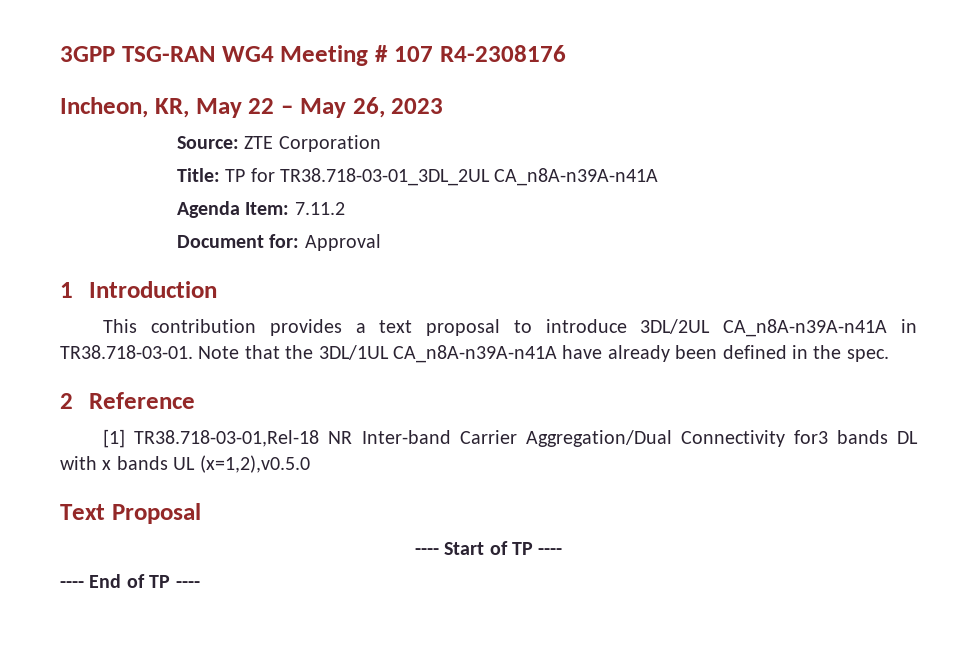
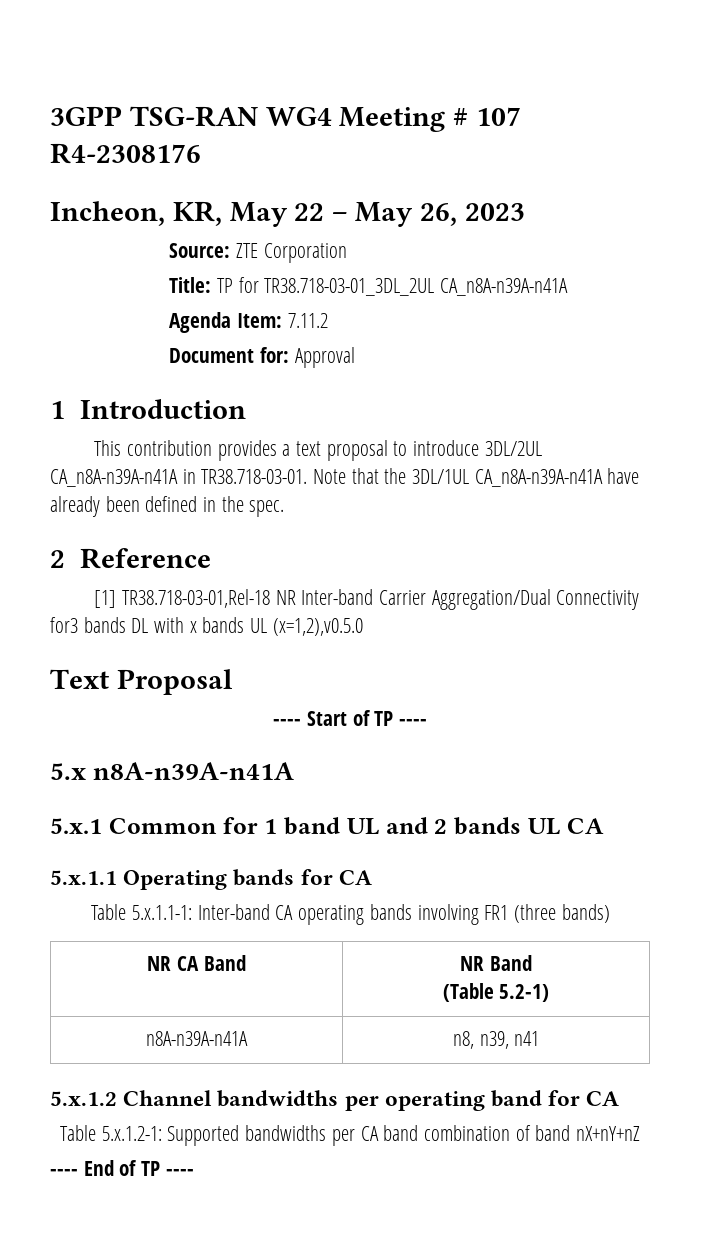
+ 5.x n8A-n39A-n41A
+ 5.x.1 Common for 1 band UL and 2 bands UL CA
+ 5.x.1.1 Operating bands for CA
+ Table 5.x.1.1-1: Inter-band CA operating bands involving FR1 (three bands)
+ NR CA Band | NR Band
+ (Table 5.2-1)
+ n8A-n39A-n41A | n8, n39, n41
+ 5.x.1.2 Channel bandwidths per operating band for CA
+ Table 5.x.1.2-1: Supported bandwidths per CA band combination of band nX+nY+nZ

